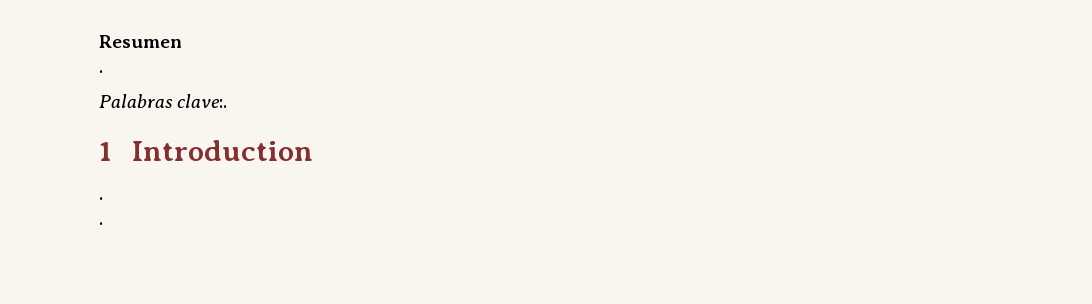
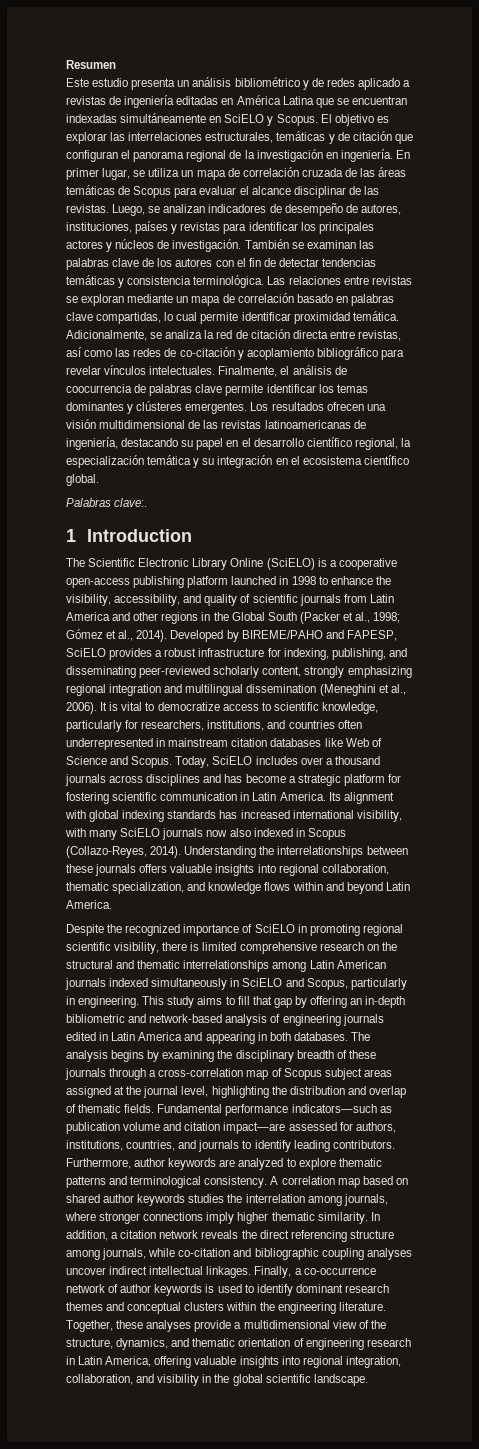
  Resumen
- .
+ Este estudio presenta un análisis bibliométrico y de redes aplicado a revistas de ingeniería editadas en América Latina que se encuentran indexadas simultáneamente en SciELO y Scopus. El objetivo es explorar las interrelaciones estructurales, temáticas y de citación que configuran el panorama regional de la investigación en ingeniería. En primer lugar, se utiliza un mapa de correlación cruzada de las áreas temáticas de Scopus para evaluar el alcance disciplinar de las revistas. Luego, se analizan indicadores de desempeño de autores, instituciones, países y revistas para identificar los principales actores y núcleos de investigación. También se examinan las palabras clave de los autores con el fin de detectar tendencias temáticas y consistencia terminológica. Las relaciones entre revistas se exploran mediante un mapa de correlación basado en palabras clave compartidas, lo cual permite identificar proximidad temática. Adicionalmente, se analiza la red de citación directa entre revistas, así como las redes de co-citación y acoplamiento bibliográfico para revelar vínculos intelectuales. Finalmente, el análisis de coocurrencia de palabras clave permite identificar los temas dominantes y clústeres emergentes. Los resultados ofrecen una visión multidimensional de las revistas latinoamericanas de ingeniería, destacando su papel en el desarrollo científico regional, la especialización temática y su integración en el ecosistema científico global.
  Palabras clave:.
  1 Introduction
- .
- .
+ The Scientific Electronic Library Online (SciELO) is a cooperative open-access publishing platform launched in 1998 to enhance the visibility, accessibility, and quality of scientific journals from Latin America and other regions in the Global South (Packer et al., 1998; Gómez et al., 2014). Developed by BIREME/PAHO and FAPESP, SciELO provides a robust infrastructure for indexing, publishing, and disseminating peer-reviewed scholarly content, strongly emphasizing regional integration and multilingual dissemination (Meneghini et al., 2006). It is vital to democratize access to scientific knowledge, particularly for researchers, institutions, and countries often underrepresented in mainstream citation databases like Web of Science and Scopus. Today, SciELO includes over a thousand journals across disciplines and has become a strategic platform for fostering scientific communication in Latin America. Its alignment with global indexing standards has increased international visibility, with many SciELO journals now also indexed in Scopus (Collazo-Reyes, 2014). Understanding the interrelationships between these journals offers valuable insights into regional collaboration, thematic specialization, and knowledge flows within and beyond Latin America.
+ Despite the recognized importance of SciELO in promoting regional scientific visibility, there is limited comprehensive research on the structural and thematic interrelationships among Latin American journals indexed simultaneously in SciELO and Scopus, particularly in engineering. This study aims to fill that gap by offering an in-depth bibliometric and network-based analysis of engineering journals edited in Latin America and appearing in both databases. The analysis begins by examining the disciplinary breadth of these journals through a cross-correlation map of Scopus subject areas assigned at the journal level, highlighting the distribution and overlap of thematic fields. Fundamental performance indicators—such as publication volume and citation impact—are assessed for authors, institutions, countries, and journals to identify leading contributors. Furthermore, author keywords are analyzed to explore thematic patterns and terminological consistency. A correlation map based on shared author keywords studies the interrelation among journals, where stronger connections imply higher thematic similarity. In addition, a citation network reveals the direct referencing structure among journals, while co-citation and bibliographic coupling analyses uncover indirect intellectual linkages. Finally, a co-occurrence network of author keywords is used to identify dominant research themes and conceptual clusters within the engineering literature. Together, these analyses provide a multidimensional view of the structure, dynamics, and thematic orientation of engineering research in Latin America, offering valuable insights into regional integration, collaboration, and visibility in the global scientific landscape.

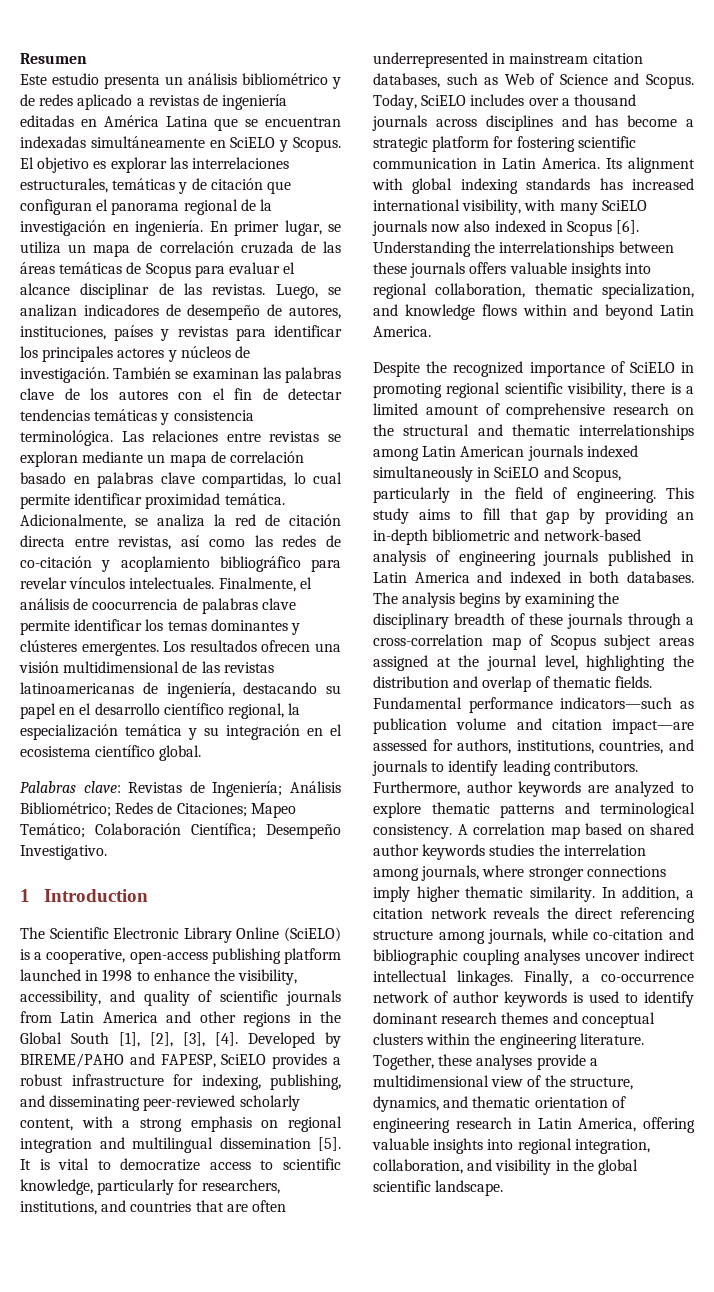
- Palabras clave:.
+ Palabras clave: Revistas de Ingeniería; Análisis Bibliométrico; Redes de Citaciones; Mapeo Temático; Colaboración Científica; Desempeño Investigativo.
- The Scientific Electronic Library Online (SciELO) is a cooperative open-access publishing platform launched in 1998 to enhance the visibility, accessibility, and quality of scientific journals from Latin America and other regions in the Global South (Packer et al., 1998; Gómez et al., 2014).
+ The Scientific Electronic Library Online (SciELO) is a cooperative, open-access publishing platform launched in 1998 to enhance the visibility, accessibility, and quality of scientific journals from Latin America and other regions in the Global South [1], [2], [3], [4].
- Developed by BIREME/PAHO and FAPESP, SciELO provides a robust infrastructure for indexing, publishing, and disseminating peer-reviewed scholarly content, strongly emphasizing regional integration and multilingual dissemination (Meneghini et al., 2006).
+ Developed by BIREME/PAHO and FAPESP, SciELO provides a robust infrastructure for indexing, publishing, and disseminating peer-reviewed scholarly content, with a strong emphasis on regional integration and multilingual dissemination [5].
- It is vital to democratize access to scientific knowledge, particularly for researchers, institutions, and countries often underrepresented in mainstream citation databases like Web of Science and Scopus.
+ It is vital to democratize access to scientific knowledge, particularly for researchers, institutions, and countries that are often underrepresented in mainstream citation databases, such as Web of Science and Scopus.
- Its alignment with global indexing standards has increased international visibility, with many SciELO journals now also indexed in Scopus (Collazo-Reyes, 2014).
+ Its alignment with global indexing standards has increased international visibility, with many SciELO journals now also indexed in Scopus [6].
- Despite the recognized importance of SciELO in promoting regional scientific visibility, there is limited comprehensive research on the structural and thematic interrelationships among Latin American journals indexed simultaneously in SciELO and Scopus, particularly in engineering.
+ Despite the recognized importance of SciELO in promoting regional scientific visibility, there is a limited amount of comprehensive research on the structural and thematic interrelationships among Latin American journals indexed simultaneously in SciELO and Scopus, particularly in the field of engineering.
- This study aims to fill that gap by offering an in-depth bibliometric and network-based analysis of engineering journals edited in Latin America and appearing in both databases.
+ This study aims to fill that gap by providing an in-depth bibliometric and network-based analysis of engineering journals published in Latin America and indexed in both databases.

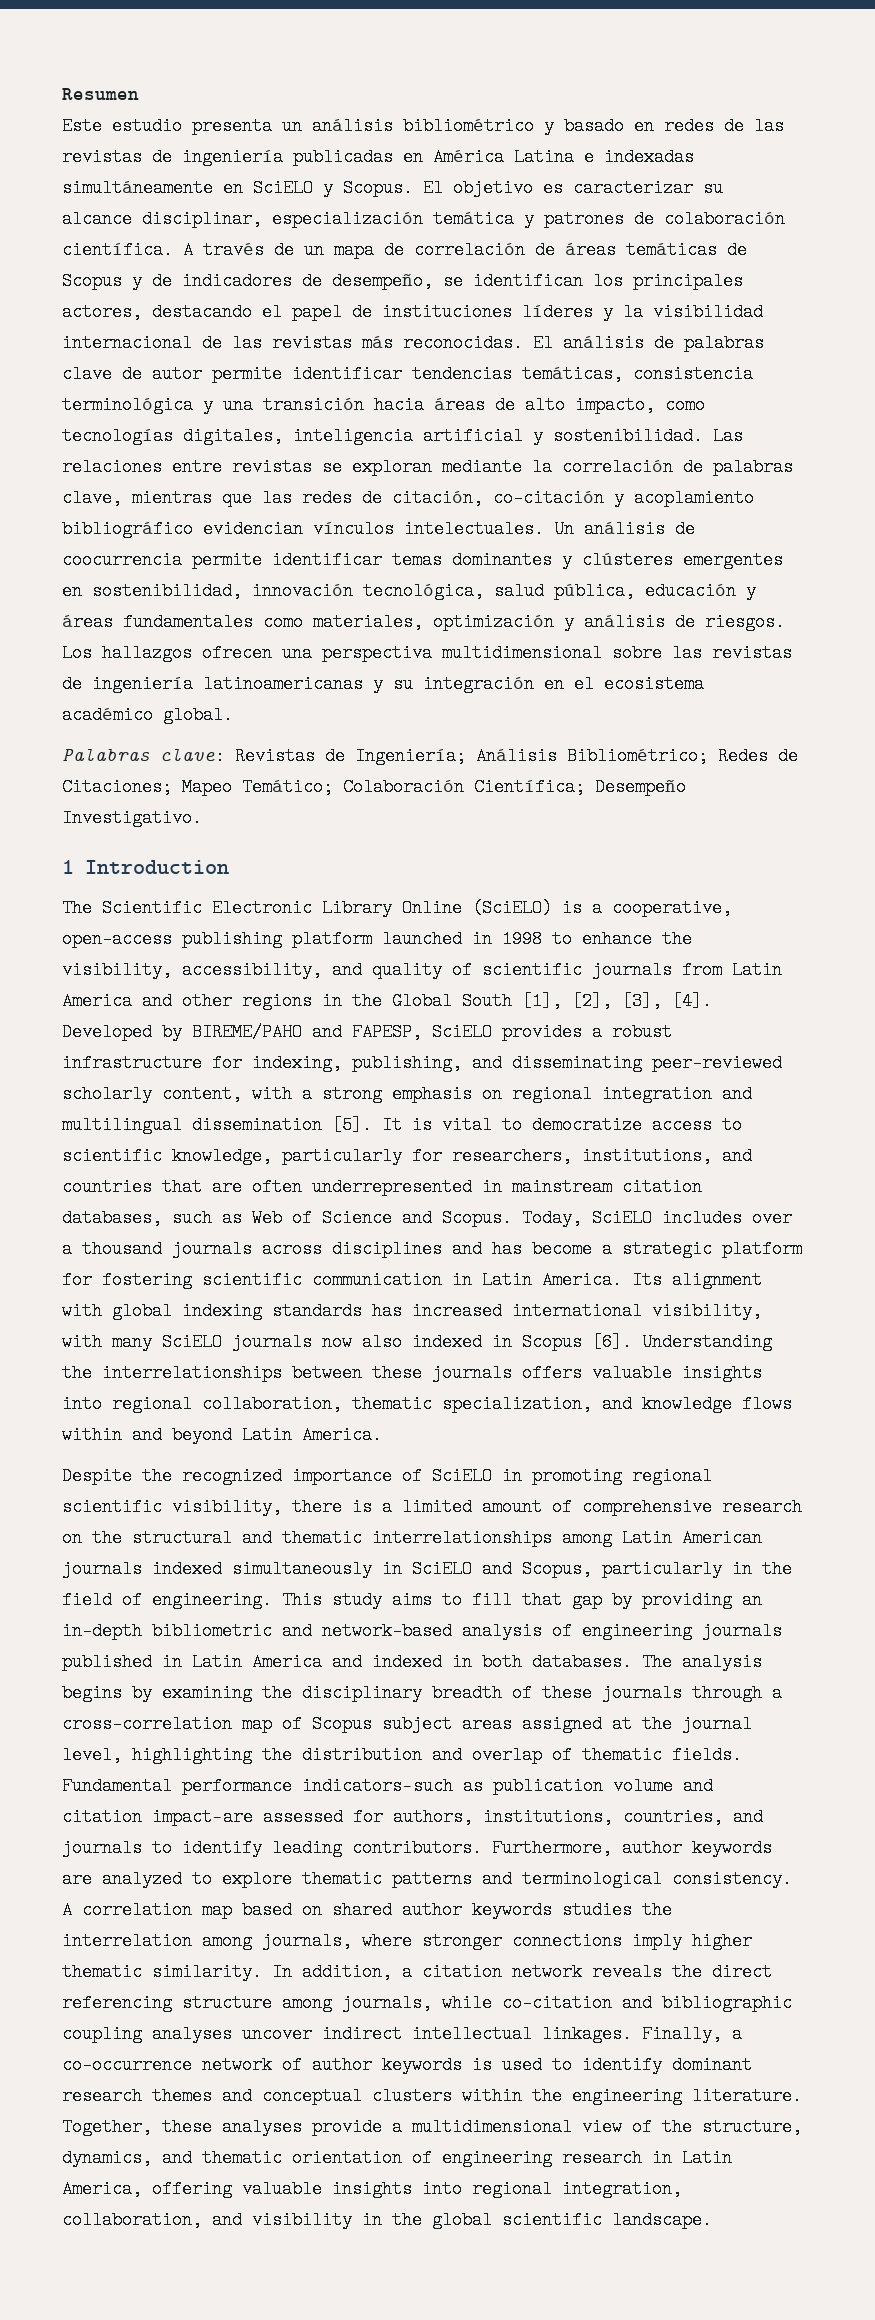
- Este estudio presenta un análisis bibliométrico y de redes aplicado a revistas de ingeniería editadas en América Latina que se encuentran indexadas simultáneamente en SciELO y Scopus.
+ Este estudio presenta un análisis bibliométrico y basado en redes de las revistas de ingeniería publicadas en América Latina e indexadas simultáneamente en SciELO y Scopus.
- El objetivo es explorar las interrelaciones estructurales, temáticas y de citación que configuran el panorama regional de la investigación en ingeniería. En primer lugar, se utiliza un mapa de correlación cruzada de las áreas temáticas de Scopus para evaluar el alcance disciplinar de las revistas. Luego, se analizan indicadores de desempeño de autores, instituciones, países y revistas para identificar los principales actores y núcleos de investigación. También se examinan las palabras clave de los autores con el fin de detectar tendencias temáticas y consistencia terminológica.
+ El objetivo es caracterizar su alcance disciplinar, especialización temática y patrones de colaboración científica. A través de un mapa de correlación de áreas temáticas de Scopus y de indicadores de desempeño, se identifican los principales actores, destacando el papel de instituciones líderes y la visibilidad internacional de las revistas más reconocidas. El análisis de palabras clave de autor permite identificar tendencias temáticas, consistencia terminológica y una transición hacia áreas de alto impacto, como tecnologías digitales, inteligencia artificial y sostenibilidad.
- Las relaciones entre revistas se exploran mediante un mapa de correlación basado en palabras clave compartidas, lo cual permite identificar proximidad temática. Adicionalmente, se analiza la red de citación directa entre revistas, así como las redes de co-citación y acoplamiento bibliográfico para revelar vínculos intelectuales. Finalmente, el análisis de coocurrencia de palabras clave permite identificar los temas dominantes y clústeres emergentes. Los resultados ofrecen una visión multidimensional de las revistas latinoamericanas de ingeniería, destacando su papel en el desarrollo científico regional, la especialización temática y su integración en el ecosistema científico global.
+ Las relaciones entre revistas se exploran mediante la correlación de palabras clave, mientras que las redes de citación, co-citación y acoplamiento bibliográfico evidencian vínculos intelectuales. Un análisis de coocurrencia permite identificar temas dominantes y clústeres emergentes en sostenibilidad, innovación tecnológica, salud pública, educación y áreas fundamentales como materiales, optimización y análisis de riesgos. Los hallazgos ofrecen una perspectiva multidimensional sobre las revistas de ingeniería latinoamericanas y su integración en el ecosistema académico global.

